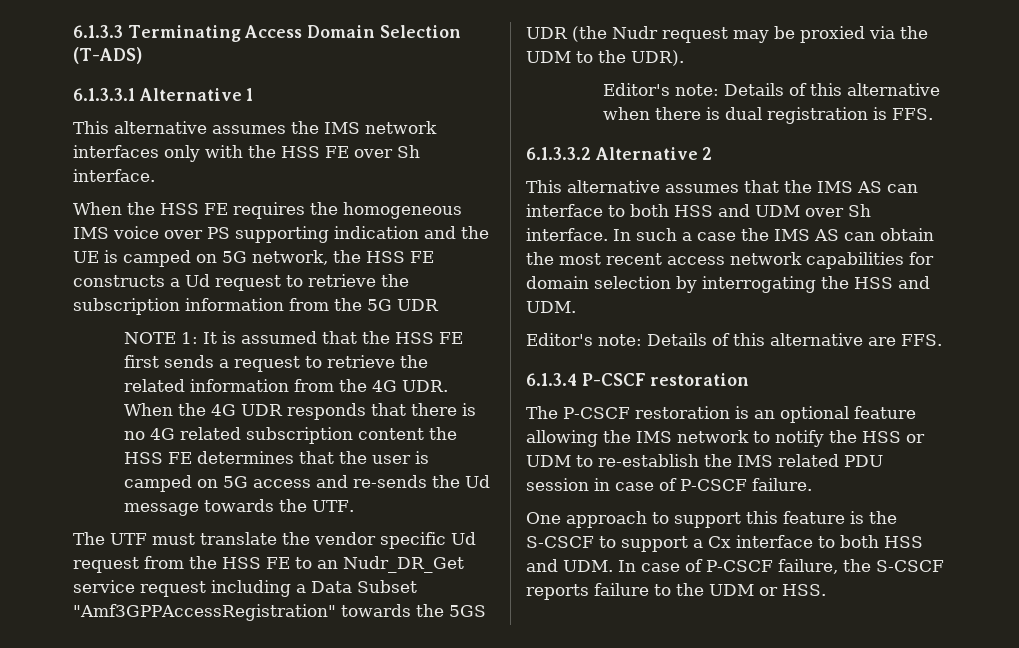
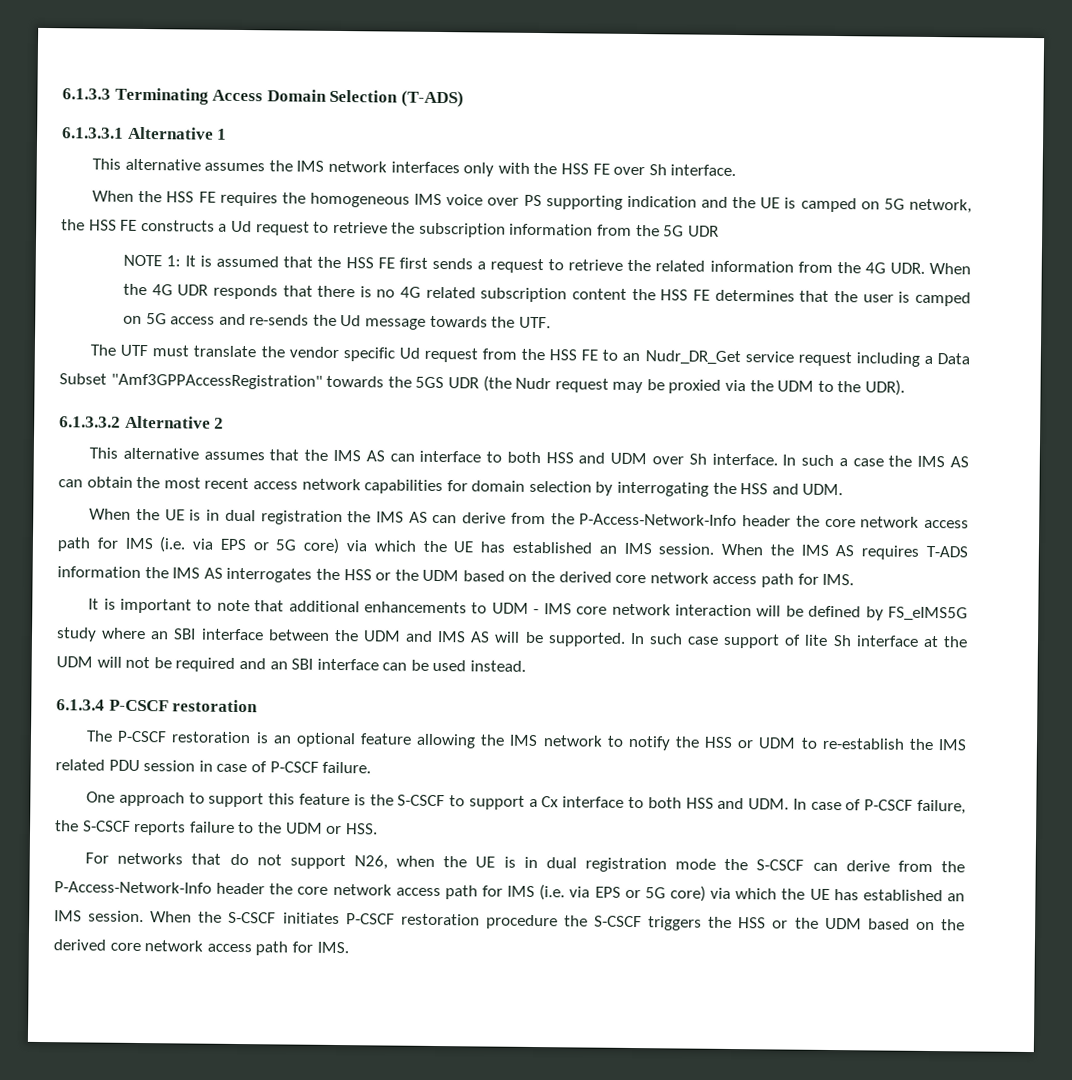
- Editor's note: Details of this alternative when there is dual registration is FFS.
- Editor's note: Details of this alternative are FFS.
+ When the UE is in dual registration the IMS AS can derive from the P-Access-Network-Info header the core network access path for IMS (i.e. via EPS or 5G core) via which the UE has established an IMS session. When the IMS AS requires T-ADS information the IMS AS interrogates the HSS or the UDM based on the derived core network access path for IMS.
+ It is important to note that additional enhancements to UDM - IMS core network interaction will be defined by FS_eIMS5G study where an SBI interface between the UDM and IMS AS will be supported. In such case support of lite Sh interface at the UDM will not be required and an SBI interface can be used instead.
+ For networks that do not support N26, when the UE is in dual registration mode the S-CSCF can derive from the P-Access-Network-Info header the core network access path for IMS (i.e. via EPS or 5G core) via which the UE has established an IMS session. When the S-CSCF initiates P-CSCF restoration procedure the S-CSCF triggers the HSS or the UDM based on the derived core network access path for IMS.

